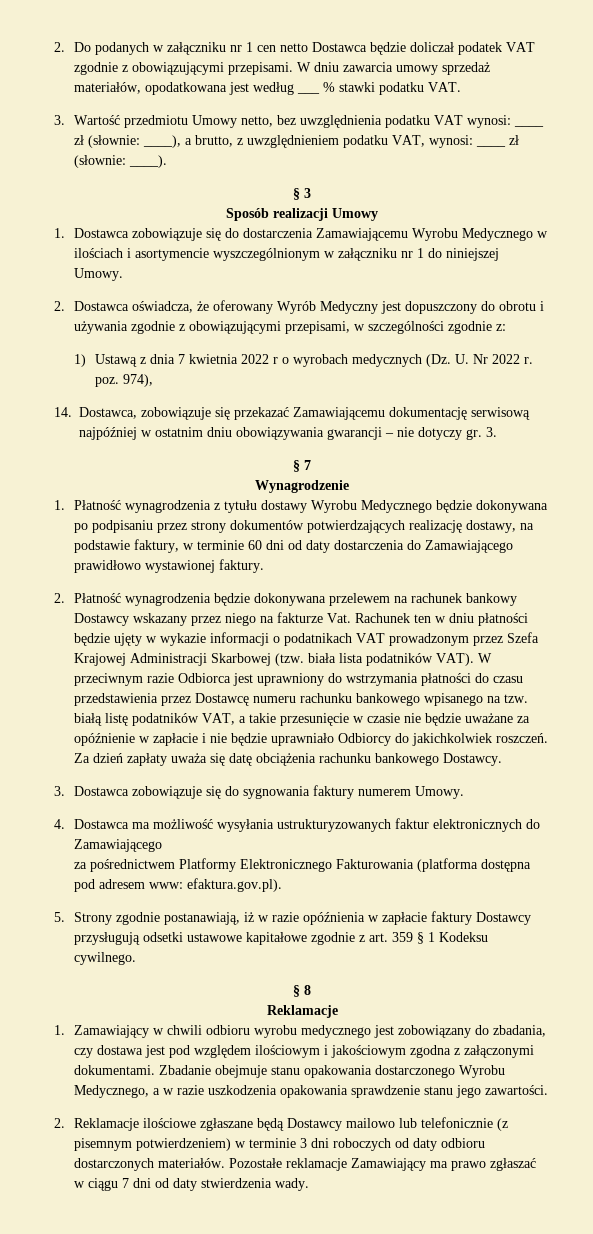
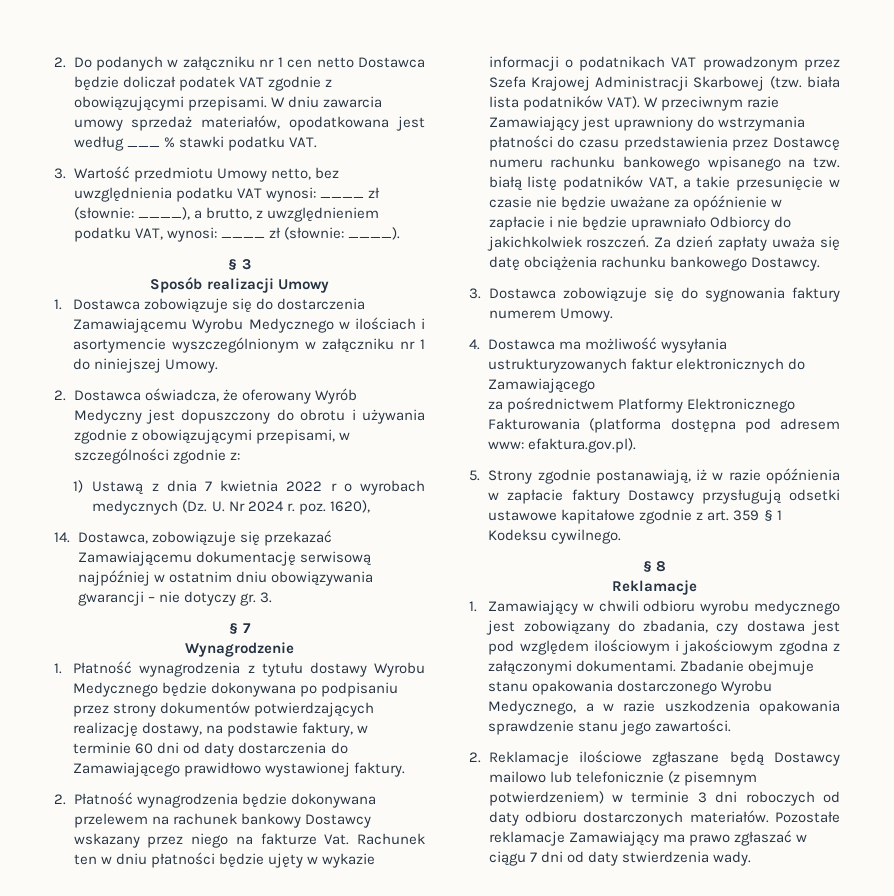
- 1) Ustawą z dnia 7 kwietnia 2022 r o wyrobach medycznych (Dz. U. Nr 2022 r. poz. 974),
+ 1) Ustawą z dnia 7 kwietnia 2022 r o wyrobach medycznych (Dz. U. Nr 2024 r. poz. 1620),
- W przeciwnym razie Odbiorca jest uprawniony do wstrzymania płatności do czasu przedstawienia przez Dostawcę numeru rachunku bankowego wpisanego na tzw. białą listę podatników VAT, a takie przesunięcie w czasie nie będzie uważane za opóźnienie w zapłacie i nie będzie uprawniało Odbiorcy do jakichkolwiek roszczeń.
+ W przeciwnym razie Zamawiający jest uprawniony do wstrzymania płatności do czasu przedstawienia przez Dostawcę numeru rachunku bankowego wpisanego na tzw. białą listę podatników VAT, a takie przesunięcie w czasie nie będzie uważane za opóźnienie w zapłacie i nie będzie uprawniało Odbiorcy do jakichkolwiek roszczeń.

